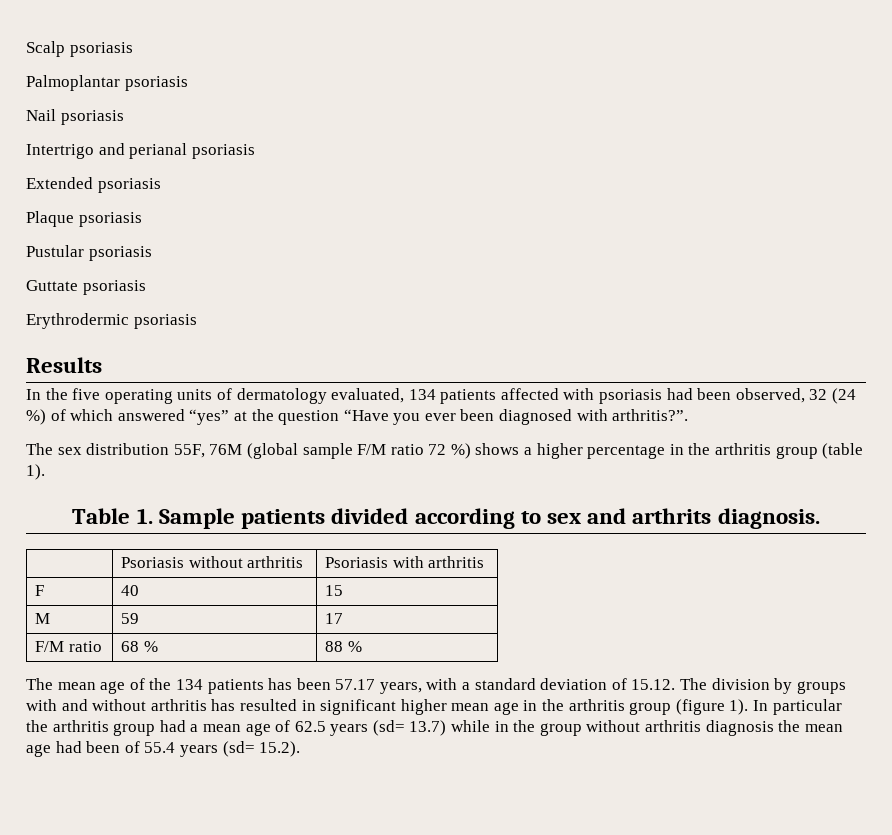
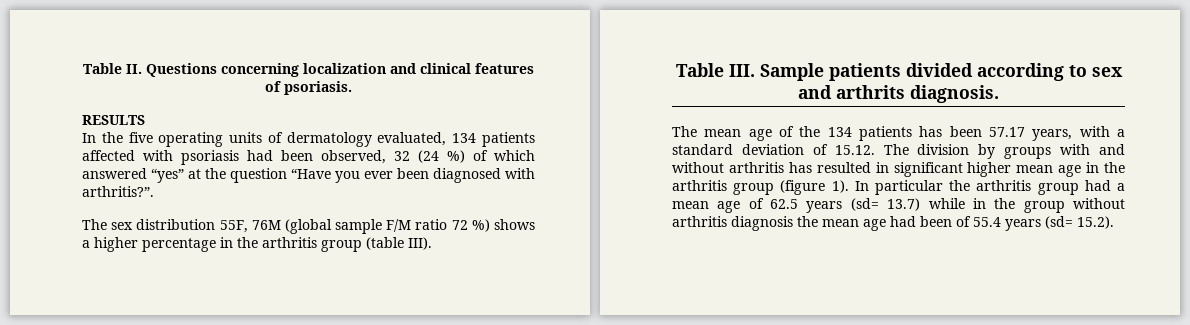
- Scalp psoriasis
- Palmoplantar psoriasis
- Nail psoriasis
- Intertrigo and perianal psoriasis
- Extended psoriasis
- Plaque psoriasis
- Pustular psoriasis
- Guttate psoriasis
- Erythrodermic psoriasis
- Results
+ Table II. Questions concerning localization and clinical features of psoriasis.
+ RESULTS
- The sex distribution 55F, 76M (global sample F/M ratio 72 %) shows a higher percentage in the arthritis group (table 1).
- Table 1. Sample patients divided according to sex and arthrits diagnosis.
+ The sex distribution 55F, 76M (global sample F/M ratio 72 %) shows a higher percentage in the arthritis group (table III).
+ Table III. Sample patients divided according to sex and arthrits diagnosis.
- | Psoriasis without arthritis | Psoriasis with arthritis
- F | 40 | 15
- M | 59 | 17
- F/M ratio | 68 % | 88 %

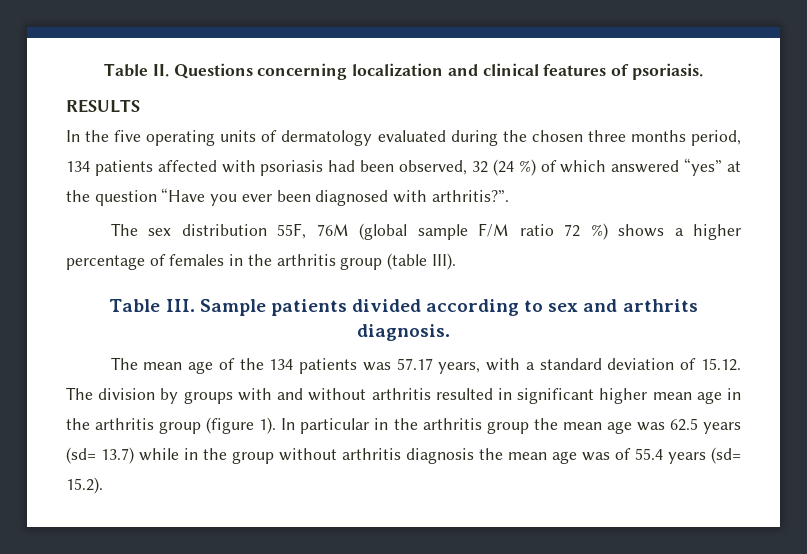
- In the five operating units of dermatology evaluated, 134 patients affected with psoriasis had been observed, 32 (24 %) of which answered “yes” at the question “Have you ever been diagnosed with arthritis?”.
+ In the five operating units of dermatology evaluated during the chosen three months period, 134 patients affected with psoriasis had been observed, 32 (24 %) of which answered “yes” at the question “Have you ever been diagnosed with arthritis?”.
- The sex distribution 55F, 76M (global sample F/M ratio 72 %) shows a higher percentage in the arthritis group (table III).
+ The sex distribution 55F, 76M (global sample F/M ratio 72 %) shows a higher percentage of females in the arthritis group (table III).
- The mean age of the 134 patients has been 57.17 years, with a standard deviation of 15.12. The division by groups with and without arthritis has resulted in significant higher mean age in the arthritis group (figure 1).
+ The mean age of the 134 patients was 57.17 years, with a standard deviation of 15.12. The division by groups with and without arthritis resulted in significant higher mean age in the arthritis group (figure 1).
- In particular the arthritis group had a mean age of 62.5 years (sd= 13.7) while in the group without arthritis diagnosis the mean age had been of 55.4 years (sd= 15.2).
+ In particular in the arthritis group the mean age was 62.5 years (sd= 13.7) while in the group without arthritis diagnosis the mean age was of 55.4 years (sd= 15.2).

